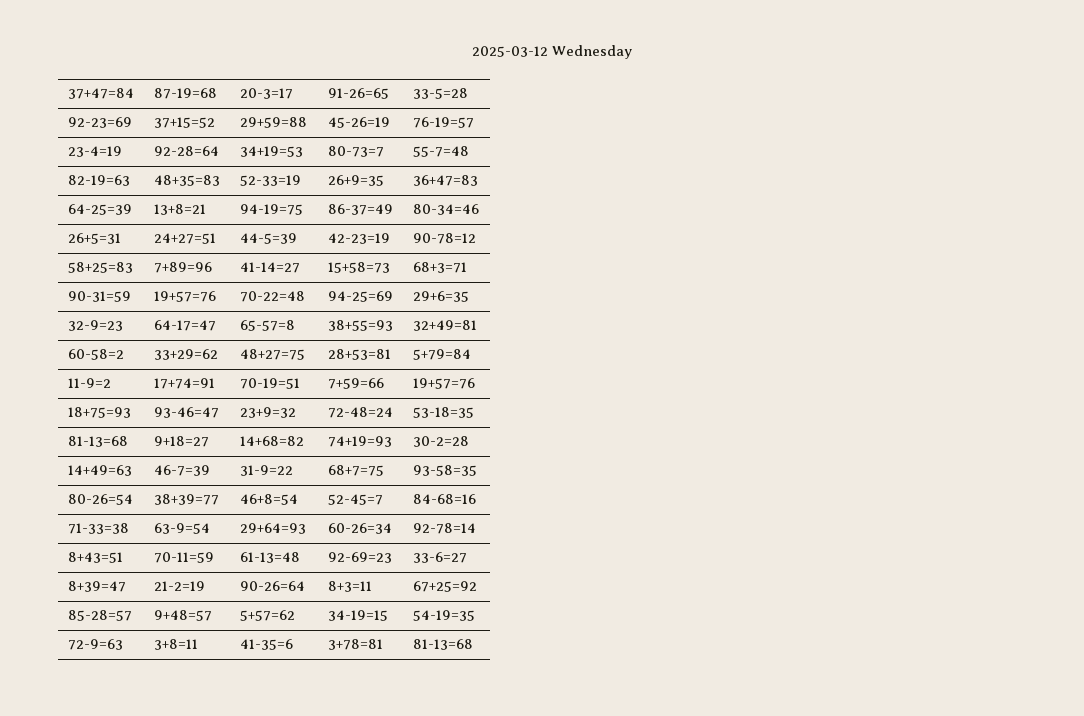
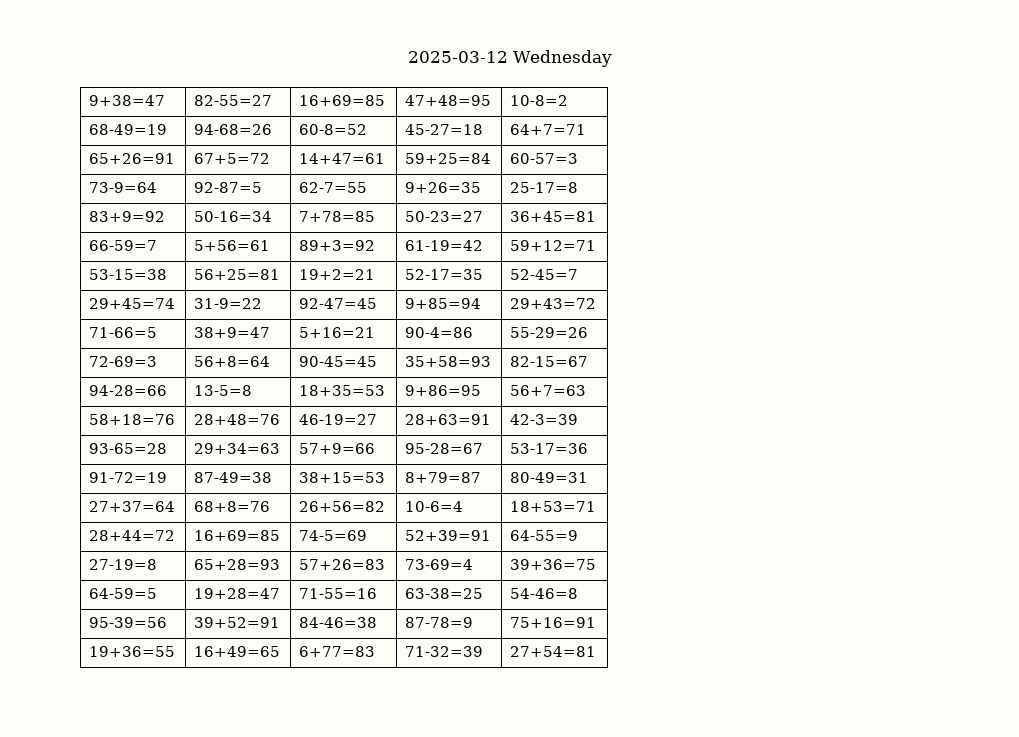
- 37+47=84 | 87-19=68 | 20-3=17 | 91-26=65 | 33-5=28
- 92-23=69 | 37+15=52 | 29+59=88 | 45-26=19 | 76-19=57
- 23-4=19 | 92-28=64 | 34+19=53 | 80-73=7 | 55-7=48
- 82-19=63 | 48+35=83 | 52-33=19 | 26+9=35 | 36+47=83
- 64-25=39 | 13+8=21 | 94-19=75 | 86-37=49 | 80-34=46
- 26+5=31 | 24+27=51 | 44-5=39 | 42-23=19 | 90-78=12
- 58+25=83 | 7+89=96 | 41-14=27 | 15+58=73 | 68+3=71
- 90-31=59 | 19+57=76 | 70-22=48 | 94-25=69 | 29+6=35
- 32-9=23 | 64-17=47 | 65-57=8 | 38+55=93 | 32+49=81
- 60-58=2 | 33+29=62 | 48+27=75 | 28+53=81 | 5+79=84
- 11-9=2 | 17+74=91 | 70-19=51 | 7+59=66 | 19+57=76
- 18+75=93 | 93-46=47 | 23+9=32 | 72-48=24 | 53-18=35
- 81-13=68 | 9+18=27 | 14+68=82 | 74+19=93 | 30-2=28
- 14+49=63 | 46-7=39 | 31-9=22 | 68+7=75 | 93-58=35
- 80-26=54 | 38+39=77 | 46+8=54 | 52-45=7 | 84-68=16
- 71-33=38 | 63-9=54 | 29+64=93 | 60-26=34 | 92-78=14
- 8+43=51 | 70-11=59 | 61-13=48 | 92-69=23 | 33-6=27
- 8+39=47 | 21-2=19 | 90-26=64 | 8+3=11 | 67+25=92
- 85-28=57 | 9+48=57 | 5+57=62 | 34-19=15 | 54-19=35
- 72-9=63 | 3+8=11 | 41-35=6 | 3+78=81 | 81-13=68
+ 9+38=47 | 82-55=27 | 16+69=85 | 47+48=95 | 10-8=2
+ 68-49=19 | 94-68=26 | 60-8=52 | 45-27=18 | 64+7=71
+ 65+26=91 | 67+5=72 | 14+47=61 | 59+25=84 | 60-57=3
+ 73-9=64 | 92-87=5 | 62-7=55 | 9+26=35 | 25-17=8
+ 83+9=92 | 50-16=34 | 7+78=85 | 50-23=27 | 36+45=81
+ 66-59=7 | 5+56=61 | 89+3=92 | 61-19=42 | 59+12=71
+ 53-15=38 | 56+25=81 | 19+2=21 | 52-17=35 | 52-45=7
+ 29+45=74 | 31-9=22 | 92-47=45 | 9+85=94 | 29+43=72
+ 71-66=5 | 38+9=47 | 5+16=21 | 90-4=86 | 55-29=26
+ 72-69=3 | 56+8=64 | 90-45=45 | 35+58=93 | 82-15=67
+ 94-28=66 | 13-5=8 | 18+35=53 | 9+86=95 | 56+7=63
+ 58+18=76 | 28+48=76 | 46-19=27 | 28+63=91 | 42-3=39
+ 93-65=28 | 29+34=63 | 57+9=66 | 95-28=67 | 53-17=36
+ 91-72=19 | 87-49=38 | 38+15=53 | 8+79=87 | 80-49=31
+ 27+37=64 | 68+8=76 | 26+56=82 | 10-6=4 | 18+53=71
+ 28+44=72 | 16+69=85 | 74-5=69 | 52+39=91 | 64-55=9
+ 27-19=8 | 65+28=93 | 57+26=83 | 73-69=4 | 39+36=75
+ 64-59=5 | 19+28=47 | 71-55=16 | 63-38=25 | 54-46=8
+ 95-39=56 | 39+52=91 | 84-46=38 | 87-78=9 | 75+16=91
+ 19+36=55 | 16+49=65 | 6+77=83 | 71-32=39 | 27+54=81

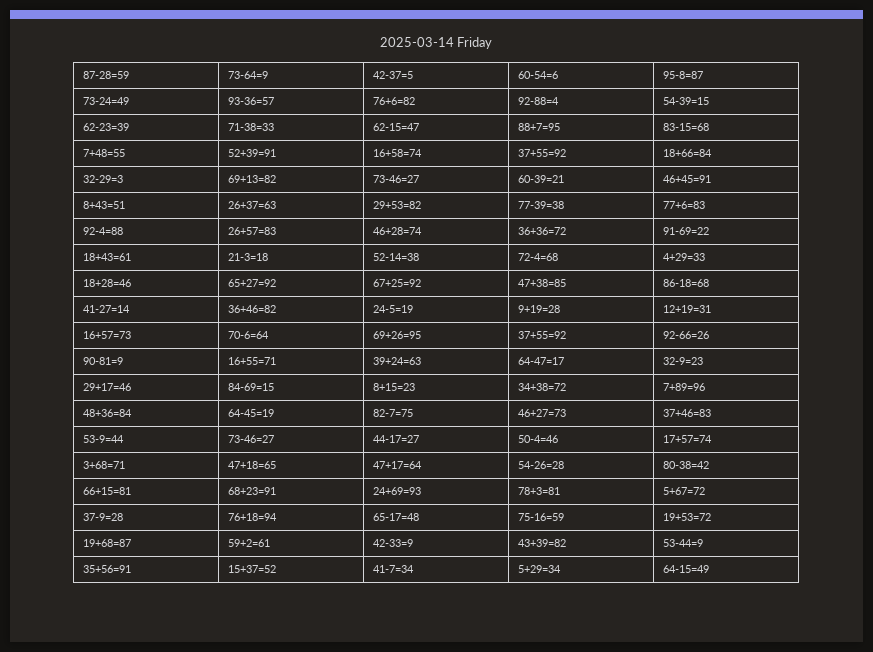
- 2025-03-12 Wednesday
- 9+38=47 | 82-55=27 | 16+69=85 | 47+48=95 | 10-8=2
- 68-49=19 | 94-68=26 | 60-8=52 | 45-27=18 | 64+7=71
- 65+26=91 | 67+5=72 | 14+47=61 | 59+25=84 | 60-57=3
- 73-9=64 | 92-87=5 | 62-7=55 | 9+26=35 | 25-17=8
- 83+9=92 | 50-16=34 | 7+78=85 | 50-23=27 | 36+45=81
- 66-59=7 | 5+56=61 | 89+3=92 | 61-19=42 | 59+12=71
- 53-15=38 | 56+25=81 | 19+2=21 | 52-17=35 | 52-45=7
- 29+45=74 | 31-9=22 | 92-47=45 | 9+85=94 | 29+43=72
- 71-66=5 | 38+9=47 | 5+16=21 | 90-4=86 | 55-29=26
- 72-69=3 | 56+8=64 | 90-45=45 | 35+58=93 | 82-15=67
- 94-28=66 | 13-5=8 | 18+35=53 | 9+86=95 | 56+7=63
- 58+18=76 | 28+48=76 | 46-19=27 | 28+63=91 | 42-3=39
- 93-65=28 | 29+34=63 | 57+9=66 | 95-28=67 | 53-17=36
- 91-72=19 | 87-49=38 | 38+15=53 | 8+79=87 | 80-49=31
- 27+37=64 | 68+8=76 | 26+56=82 | 10-6=4 | 18+53=71
- 28+44=72 | 16+69=85 | 74-5=69 | 52+39=91 | 64-55=9
- 27-19=8 | 65+28=93 | 57+26=83 | 73-69=4 | 39+36=75
- 64-59=5 | 19+28=47 | 71-55=16 | 63-38=25 | 54-46=8
- 95-39=56 | 39+52=91 | 84-46=38 | 87-78=9 | 75+16=91
- 19+36=55 | 16+49=65 | 6+77=83 | 71-32=39 | 27+54=81
+ 2025-03-14 Friday
+ 87-28=59 | 73-64=9 | 42-37=5 | 60-54=6 | 95-8=87
+ 73-24=49 | 93-36=57 | 76+6=82 | 92-88=4 | 54-39=15
+ 62-23=39 | 71-38=33 | 62-15=47 | 88+7=95 | 83-15=68
+ 7+48=55 | 52+39=91 | 16+58=74 | 37+55=92 | 18+66=84
+ 32-29=3 | 69+13=82 | 73-46=27 | 60-39=21 | 46+45=91
+ 8+43=51 | 26+37=63 | 29+53=82 | 77-39=38 | 77+6=83
+ 92-4=88 | 26+57=83 | 46+28=74 | 36+36=72 | 91-69=22
+ 18+43=61 | 21-3=18 | 52-14=38 | 72-4=68 | 4+29=33
+ 18+28=46 | 65+27=92 | 67+25=92 | 47+38=85 | 86-18=68
+ 41-27=14 | 36+46=82 | 24-5=19 | 9+19=28 | 12+19=31
+ 16+57=73 | 70-6=64 | 69+26=95 | 37+55=92 | 92-66=26
+ 90-81=9 | 16+55=71 | 39+24=63 | 64-47=17 | 32-9=23
+ 29+17=46 | 84-69=15 | 8+15=23 | 34+38=72 | 7+89=96
+ 48+36=84 | 64-45=19 | 82-7=75 | 46+27=73 | 37+46=83
+ 53-9=44 | 73-46=27 | 44-17=27 | 50-4=46 | 17+57=74
+ 3+68=71 | 47+18=65 | 47+17=64 | 54-26=28 | 80-38=42
+ 66+15=81 | 68+23=91 | 24+69=93 | 78+3=81 | 5+67=72
+ 37-9=28 | 76+18=94 | 65-17=48 | 75-16=59 | 19+53=72
+ 19+68=87 | 59+2=61 | 42-33=9 | 43+39=82 | 53-44=9
+ 35+56=91 | 15+37=52 | 41-7=34 | 5+29=34 | 64-15=49

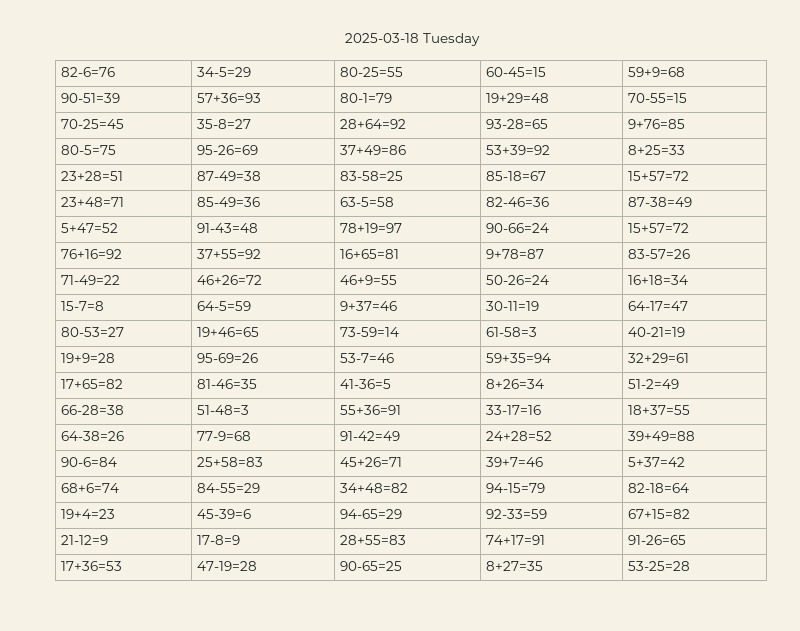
- 2025-03-14 Friday
- 87-28=59 | 73-64=9 | 42-37=5 | 60-54=6 | 95-8=87
- 73-24=49 | 93-36=57 | 76+6=82 | 92-88=4 | 54-39=15
- 62-23=39 | 71-38=33 | 62-15=47 | 88+7=95 | 83-15=68
- 7+48=55 | 52+39=91 | 16+58=74 | 37+55=92 | 18+66=84
- 32-29=3 | 69+13=82 | 73-46=27 | 60-39=21 | 46+45=91
- 8+43=51 | 26+37=63 | 29+53=82 | 77-39=38 | 77+6=83
- 92-4=88 | 26+57=83 | 46+28=74 | 36+36=72 | 91-69=22
- 18+43=61 | 21-3=18 | 52-14=38 | 72-4=68 | 4+29=33
- 18+28=46 | 65+27=92 | 67+25=92 | 47+38=85 | 86-18=68
- 41-27=14 | 36+46=82 | 24-5=19 | 9+19=28 | 12+19=31
- 16+57=73 | 70-6=64 | 69+26=95 | 37+55=92 | 92-66=26
- 90-81=9 | 16+55=71 | 39+24=63 | 64-47=17 | 32-9=23
- 29+17=46 | 84-69=15 | 8+15=23 | 34+38=72 | 7+89=96
- 48+36=84 | 64-45=19 | 82-7=75 | 46+27=73 | 37+46=83
- 53-9=44 | 73-46=27 | 44-17=27 | 50-4=46 | 17+57=74
- 3+68=71 | 47+18=65 | 47+17=64 | 54-26=28 | 80-38=42
- 66+15=81 | 68+23=91 | 24+69=93 | 78+3=81 | 5+67=72
- 37-9=28 | 76+18=94 | 65-17=48 | 75-16=59 | 19+53=72
- 19+68=87 | 59+2=61 | 42-33=9 | 43+39=82 | 53-44=9
- 35+56=91 | 15+37=52 | 41-7=34 | 5+29=34 | 64-15=49
+ 2025-03-18 Tuesday
+ 82-6=76 | 34-5=29 | 80-25=55 | 60-45=15 | 59+9=68
+ 90-51=39 | 57+36=93 | 80-1=79 | 19+29=48 | 70-55=15
+ 70-25=45 | 35-8=27 | 28+64=92 | 93-28=65 | 9+76=85
+ 80-5=75 | 95-26=69 | 37+49=86 | 53+39=92 | 8+25=33
+ 23+28=51 | 87-49=38 | 83-58=25 | 85-18=67 | 15+57=72
+ 23+48=71 | 85-49=36 | 63-5=58 | 82-46=36 | 87-38=49
+ 5+47=52 | 91-43=48 | 78+19=97 | 90-66=24 | 15+57=72
+ 76+16=92 | 37+55=92 | 16+65=81 | 9+78=87 | 83-57=26
+ 71-49=22 | 46+26=72 | 46+9=55 | 50-26=24 | 16+18=34
+ 15-7=8 | 64-5=59 | 9+37=46 | 30-11=19 | 64-17=47
+ 80-53=27 | 19+46=65 | 73-59=14 | 61-58=3 | 40-21=19
+ 19+9=28 | 95-69=26 | 53-7=46 | 59+35=94 | 32+29=61
+ 17+65=82 | 81-46=35 | 41-36=5 | 8+26=34 | 51-2=49
+ 66-28=38 | 51-48=3 | 55+36=91 | 33-17=16 | 18+37=55
+ 64-38=26 | 77-9=68 | 91-42=49 | 24+28=52 | 39+49=88
+ 90-6=84 | 25+58=83 | 45+26=71 | 39+7=46 | 5+37=42
+ 68+6=74 | 84-55=29 | 34+48=82 | 94-15=79 | 82-18=64
+ 19+4=23 | 45-39=6 | 94-65=29 | 92-33=59 | 67+15=82
+ 21-12=9 | 17-8=9 | 28+55=83 | 74+17=91 | 91-26=65
+ 17+36=53 | 47-19=28 | 90-65=25 | 8+27=35 | 53-25=28

